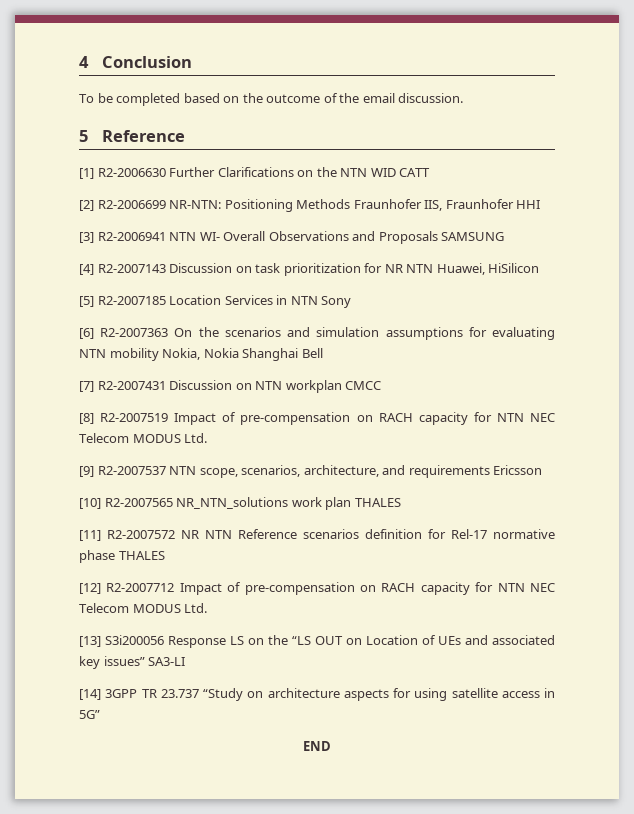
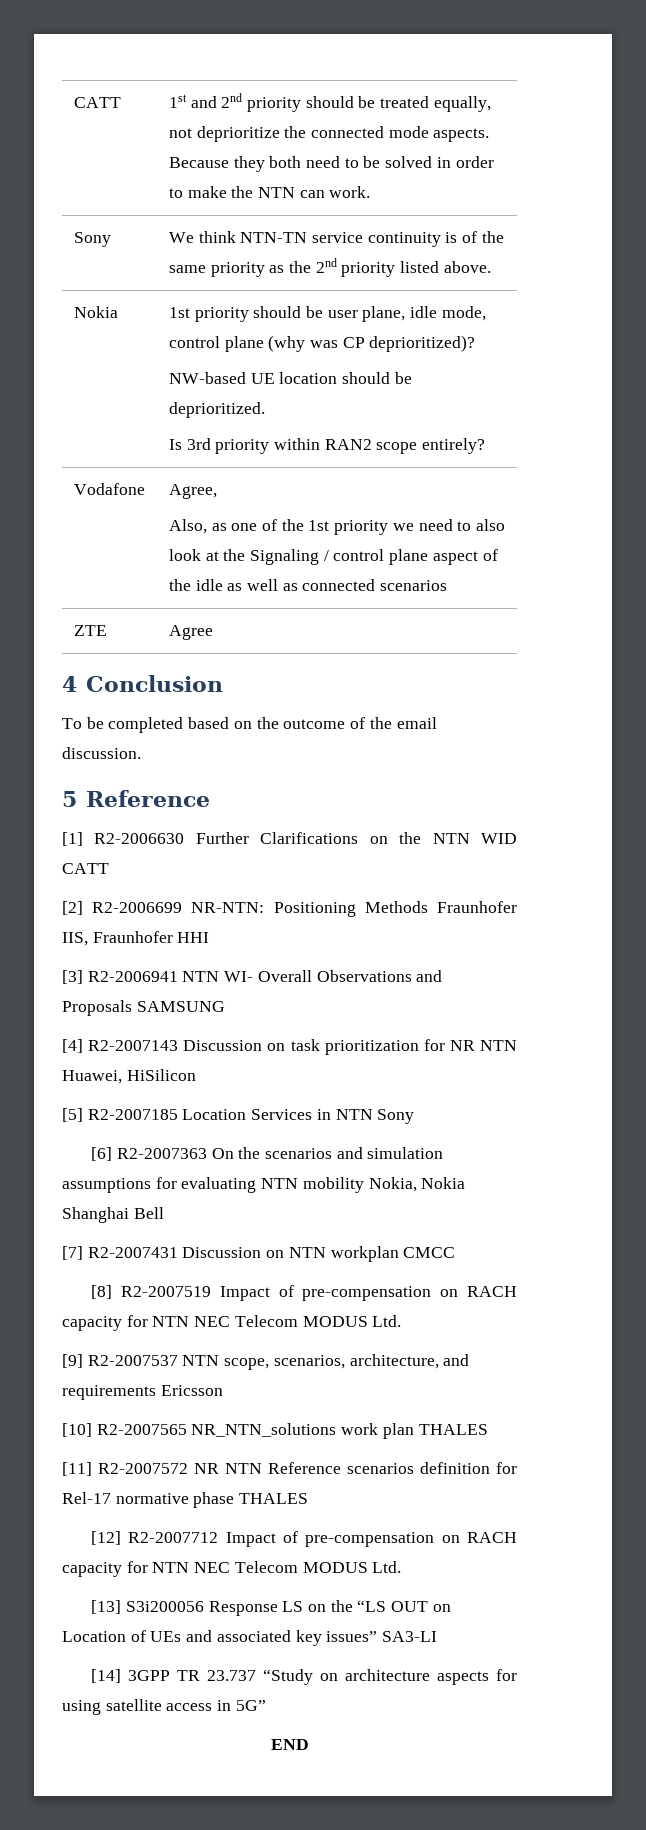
+ CATT | 1st and 2nd priority should be treated equally, not deprioritize the connected mode aspects. Because they both need to be solved in order to make the NTN can work.
+ Sony | We think NTN-TN service continuity is of the same priority as the 2nd priority listed above.
+ Nokia | 1st priority should be user plane, idle mode, control plane (why was CP deprioritized)?
+ NW-based UE location should be deprioritized.
+ Is 3rd priority within RAN2 scope entirely?
+ Vodafone | Agree,
+ Also, as one of the 1st priority we need to also look at the Signaling / control plane aspect of the idle as well as connected scenarios
+ ZTE | Agree

